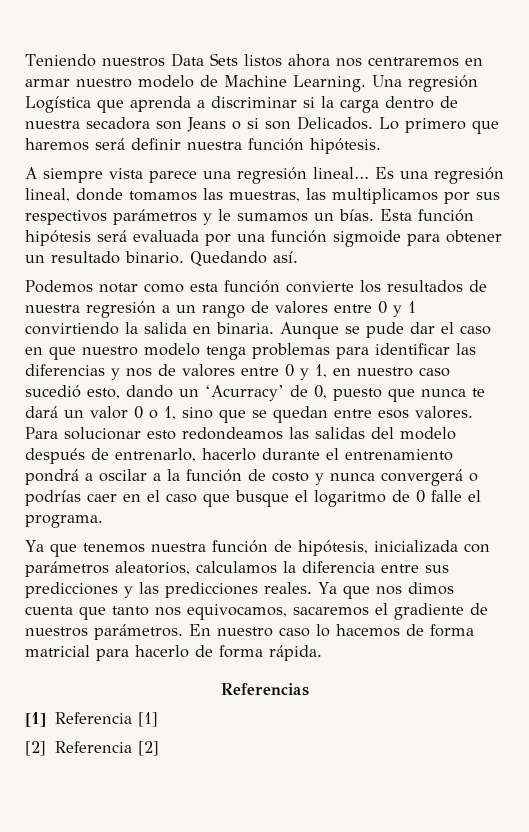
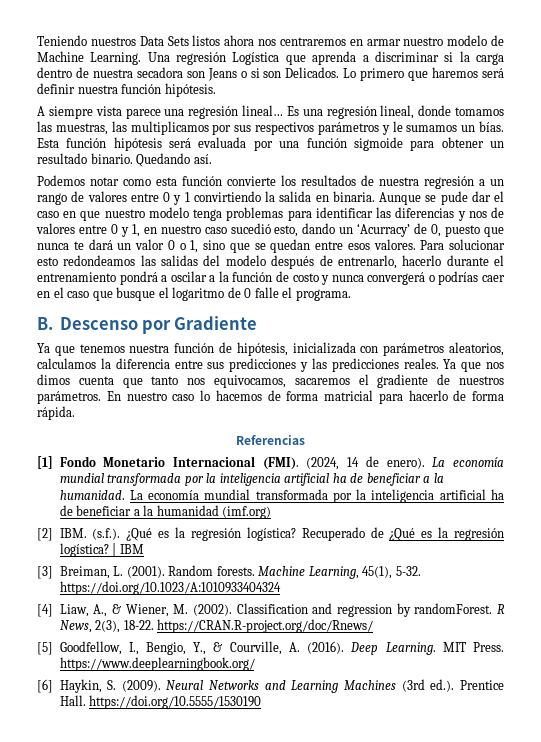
+ B. Descenso por Gradiente
- [1] Referencia [1]
- [2] Referencia [2]
+ [1] Fondo Monetario Internacional (FMI). (2024, 14 de enero). La economía mundial transformada por la inteligencia artificial ha de beneficiar a la humanidad. La economía mundial transformada por la inteligencia artificial ha de beneficiar a la humanidad (imf.org)
+ [2] IBM. (s.f.). ¿Qué es la regresión logística? Recuperado de ¿Qué es la regresión logística? | IBM
+ [3] Breiman, L. (2001). Random forests. Machine Learning, 45(1), 5-32. https://doi.org/10.1023/A:1010933404324
+ [4] Liaw, A., & Wiener, M. (2002). Classification and regression by randomForest. R News, 2(3), 18-22. https://CRAN.R-project.org/doc/Rnews/
+ [5] Goodfellow, I., Bengio, Y., & Courville, A. (2016). Deep Learning. MIT Press. https://www.deeplearningbook.org/
+ [6] Haykin, S. (2009). Neural Networks and Learning Machines (3rd ed.). Prentice Hall. https://doi.org/10.5555/1530190

